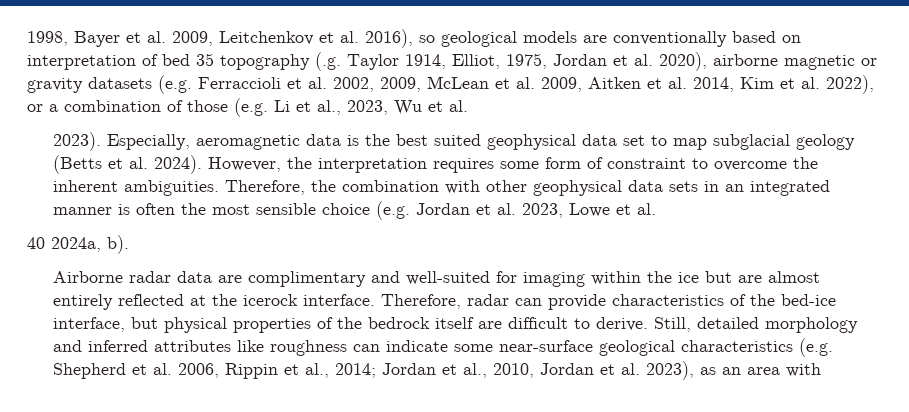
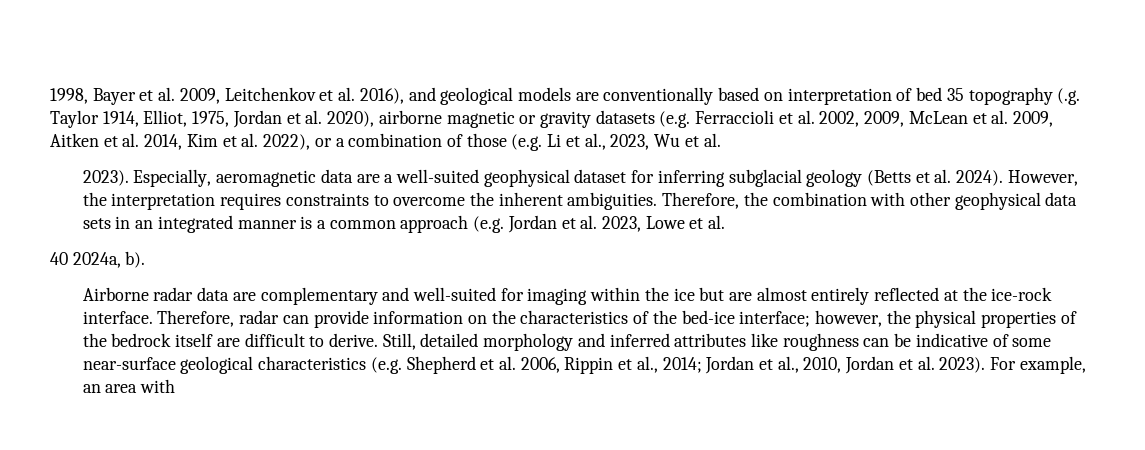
- 1998, Bayer et al. 2009, Leitchenkov et al. 2016), so geological models are conventionally based on interpretation of bed 35 topography (.g. Taylor 1914, Elliot, 1975, Jordan et al. 2020), airborne magnetic or gravity datasets (e.g. Ferraccioli et al. 2002, 2009, McLean et al. 2009, Aitken et al. 2014, Kim et al. 2022), or a combination of those (e.g. Li et al., 2023, Wu et al.
+ 1998, Bayer et al. 2009, Leitchenkov et al. 2016), and geological models are conventionally based on interpretation of bed 35 topography (.g. Taylor 1914, Elliot, 1975, Jordan et al. 2020), airborne magnetic or gravity datasets (e.g. Ferraccioli et al. 2002, 2009, McLean et al. 2009, Aitken et al. 2014, Kim et al. 2022), or a combination of those (e.g. Li et al., 2023, Wu et al.
- Especially, aeromagnetic data is the best suited geophysical data set to map subglacial geology (Betts et al. 2024).
+ Especially, aeromagnetic data are a well-suited geophysical dataset for inferring subglacial geology (Betts et al. 2024).
- However, the interpretation requires some form of constraint to overcome the inherent ambiguities.
+ However, the interpretation requires constraints to overcome the inherent ambiguities.
- Therefore, the combination with other geophysical data sets in an integrated manner is often the most sensible choice (e.g. Jordan et al. 2023, Lowe et al.
+ Therefore, the combination with other geophysical data sets in an integrated manner is a common approach (e.g. Jordan et al. 2023, Lowe et al.
- Airborne radar data are complimentary and well-suited for imaging within the ice but are almost entirely reflected at the icerock interface.
+ Airborne radar data are complementary and well-suited for imaging within the ice but are almost entirely reflected at the ice-rock interface.
- Therefore, radar can provide characteristics of the bed-ice interface, but physical properties of the bedrock itself are difficult to derive.
+ Therefore, radar can provide information on the characteristics of the bed-ice interface; however, the physical properties of the bedrock itself are difficult to derive.
- Still, detailed morphology and inferred attributes like roughness can indicate some near-surface geological characteristics (e.g. Shepherd et al. 2006, Rippin et al., 2014; Jordan et al., 2010, Jordan et al. 2023), as an area with
+ Still, detailed morphology and inferred attributes like roughness can be indicative of some near-surface geological characteristics (e.g. Shepherd et al. 2006, Rippin et al., 2014; Jordan et al., 2010, Jordan et al. 2023). For example, an area with

